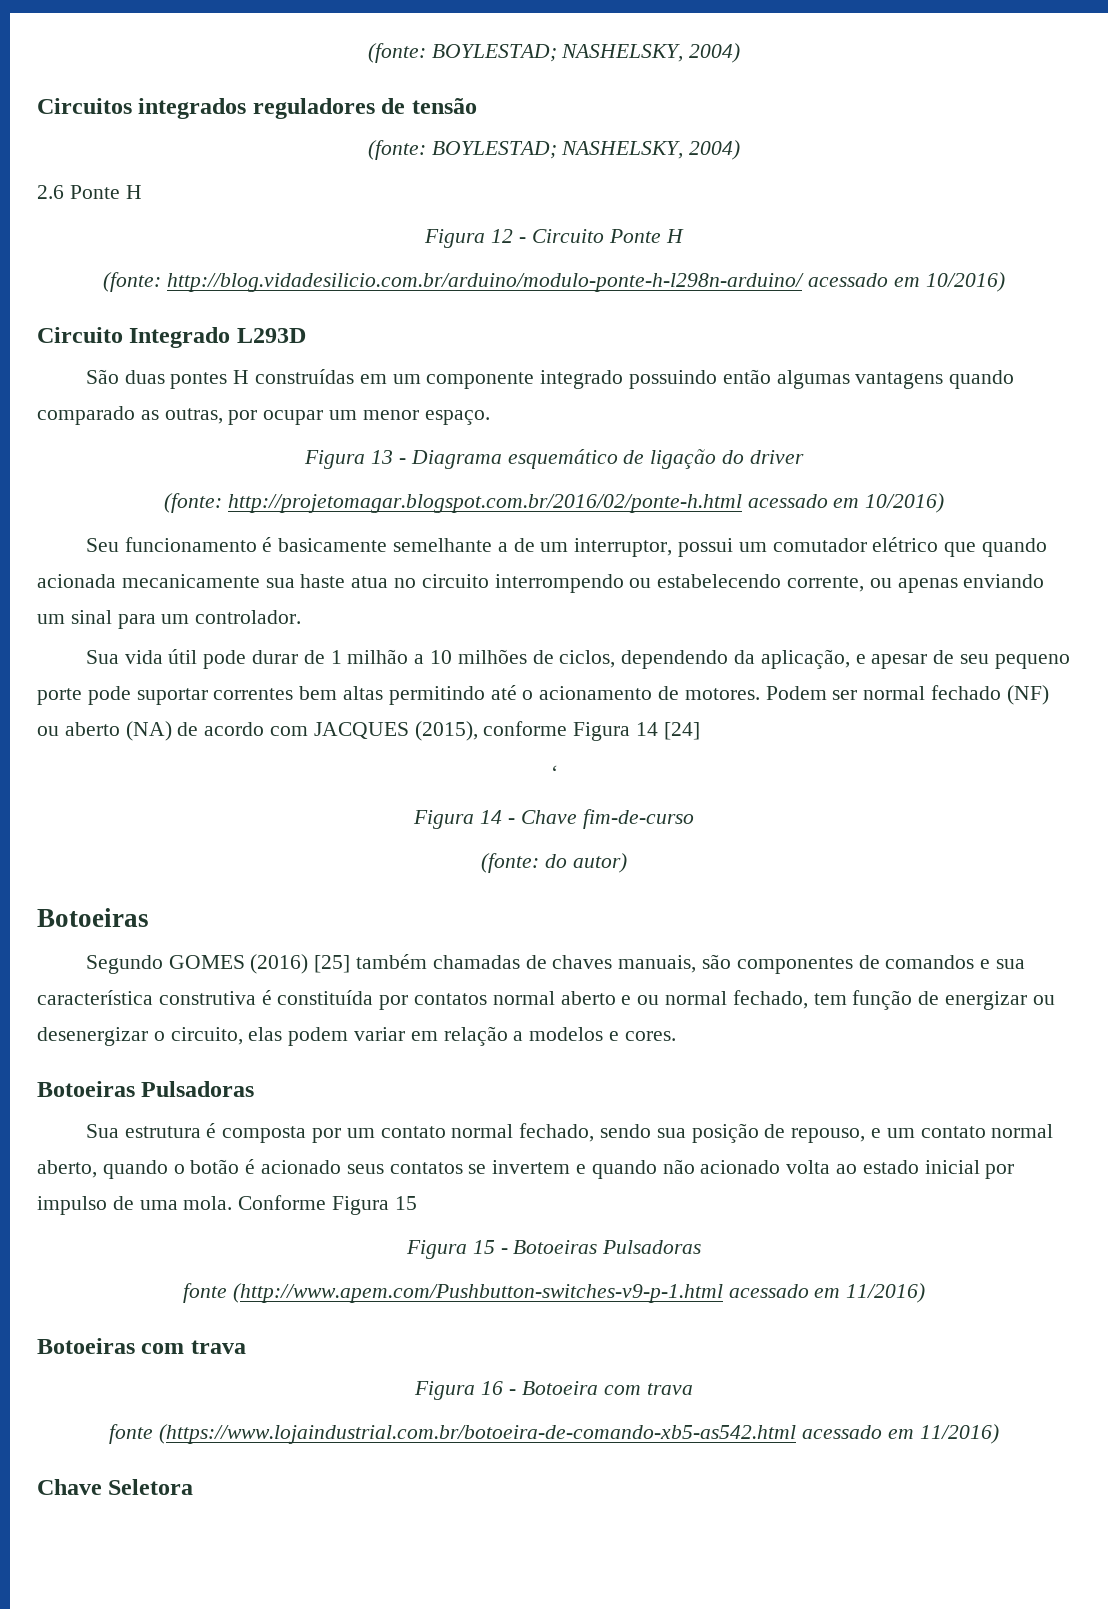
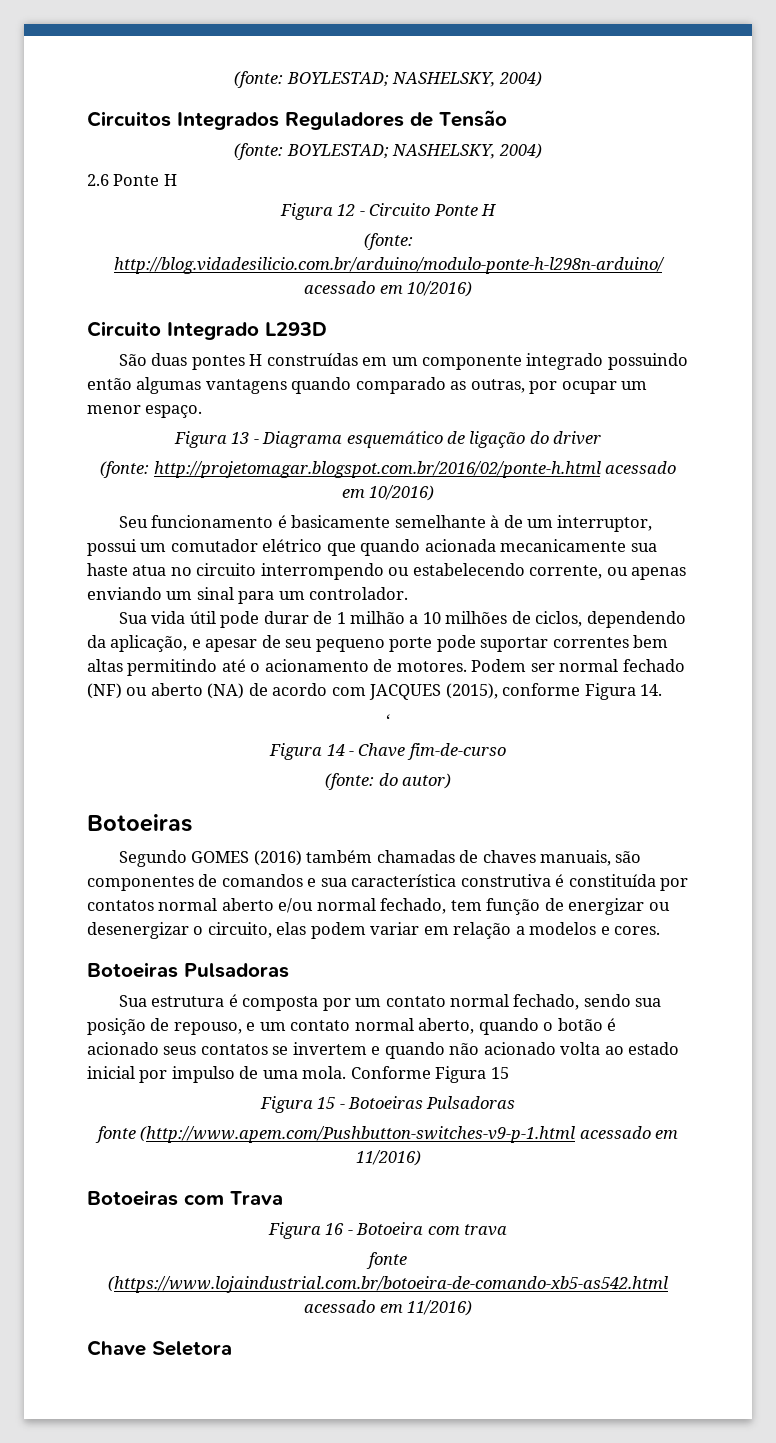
- Circuitos integrados reguladores de tensão
+ Circuitos Integrados Reguladores de Tensão
- Seu funcionamento é basicamente semelhante a de um interruptor, possui um comutador elétrico que quando acionada mecanicamente sua haste atua no circuito interrompendo ou estabelecendo corrente, ou apenas enviando um sinal para um controlador.
+ Seu funcionamento é basicamente semelhante à de um interruptor, possui um comutador elétrico que quando acionada mecanicamente sua haste atua no circuito interrompendo ou estabelecendo corrente, ou apenas enviando um sinal para um controlador.
- Podem ser normal fechado (NF) ou aberto (NA) de acordo com JACQUES (2015), conforme Figura 14 [24]
+ Podem ser normal fechado (NF) ou aberto (NA) de acordo com JACQUES (2015), conforme Figura 14.
- Segundo GOMES (2016) [25] também chamadas de chaves manuais, são componentes de comandos e sua característica construtiva é constituída por contatos normal aberto e ou normal fechado, tem função de energizar ou desenergizar o circuito, elas podem variar em relação a modelos e cores.
+ Segundo GOMES (2016) também chamadas de chaves manuais, são componentes de comandos e sua característica construtiva é constituída por contatos normal aberto e/ou normal fechado, tem função de energizar ou desenergizar o circuito, elas podem variar em relação a modelos e cores.
- Botoeiras com trava
+ Botoeiras com Trava

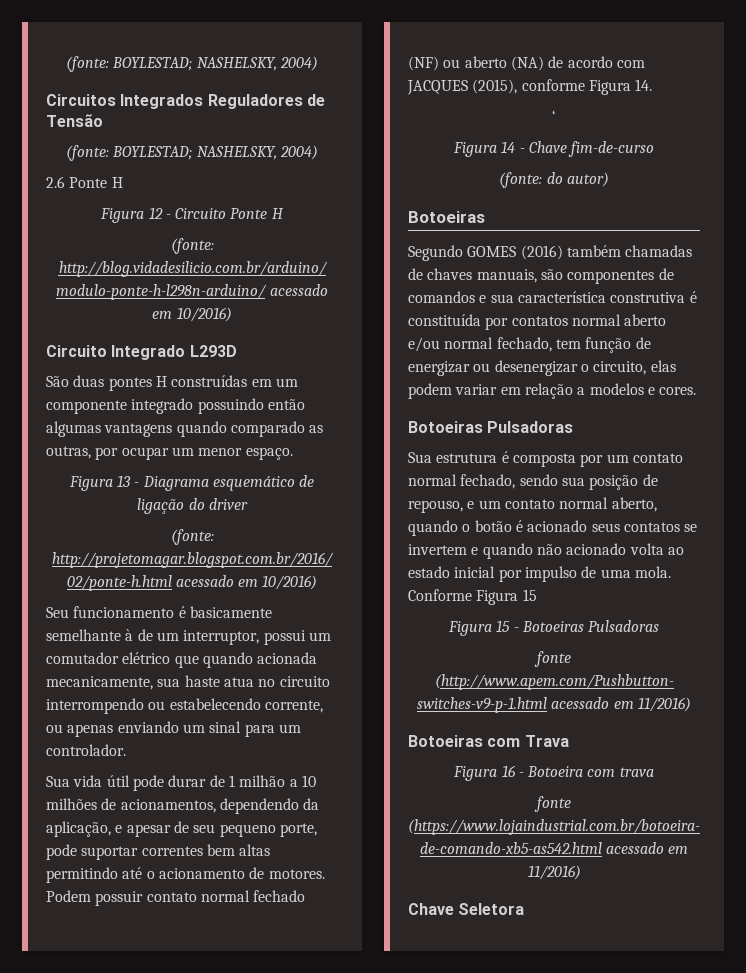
- Seu funcionamento é basicamente semelhante à de um interruptor, possui um comutador elétrico que quando acionada mecanicamente sua haste atua no circuito interrompendo ou estabelecendo corrente, ou apenas enviando um sinal para um controlador.
+ Seu funcionamento é basicamente semelhante à de um interruptor, possui um comutador elétrico que quando acionada mecanicamente, sua haste atua no circuito interrompendo ou estabelecendo corrente, ou apenas enviando um sinal para um controlador.
- Sua vida útil pode durar de 1 milhão a 10 milhões de ciclos, dependendo da aplicação, e apesar de seu pequeno porte pode suportar correntes bem altas permitindo até o acionamento de motores.
+ Sua vida útil pode durar de 1 milhão a 10 milhões de acionamentos, dependendo da aplicação, e apesar de seu pequeno porte, pode suportar correntes bem altas permitindo até o acionamento de motores.
- Podem ser normal fechado (NF) ou aberto (NA) de acordo com JACQUES (2015), conforme Figura 14.
+ Podem possuir contato normal fechado (NF) ou aberto (NA) de acordo com JACQUES (2015), conforme Figura 14.

